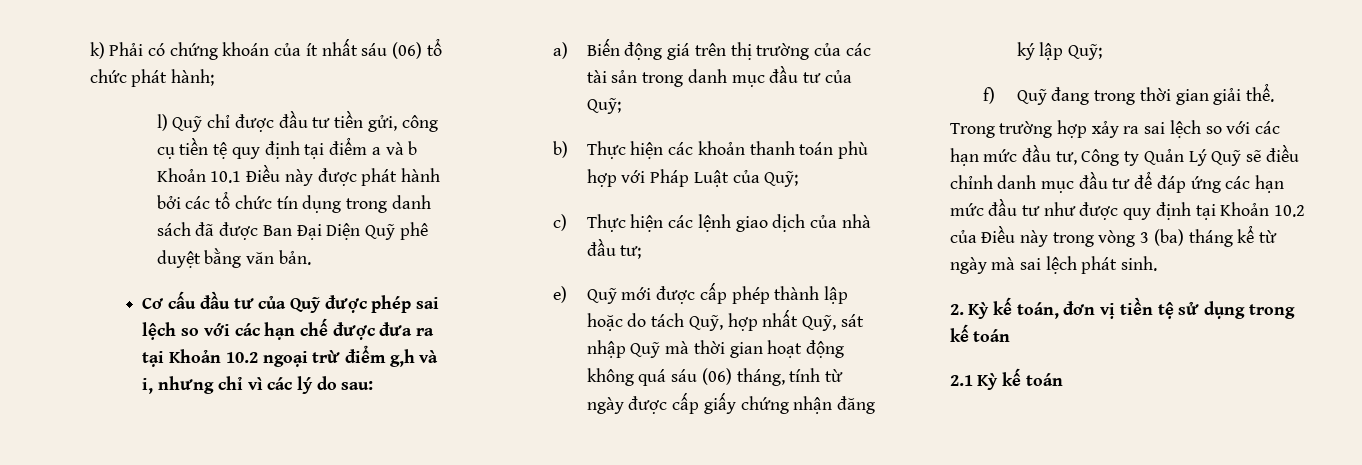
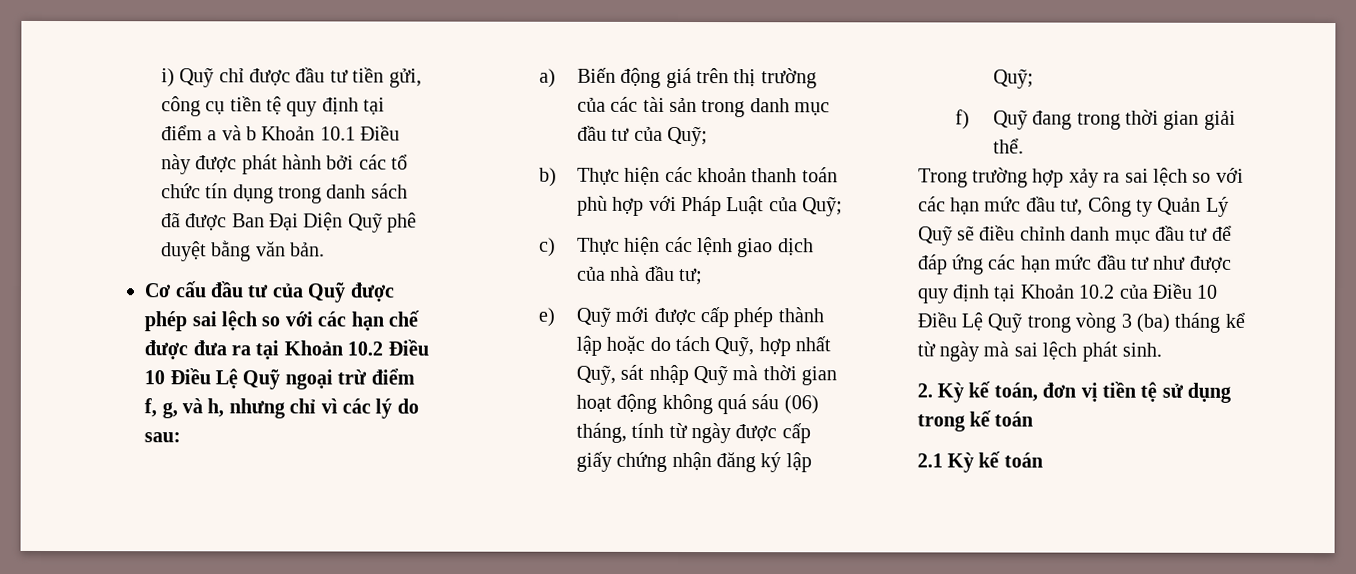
- k) Phải có chứng khoán của ít nhất sáu (06) tổ chức phát hành;
- l) Quỹ chỉ được đầu tư tiền gửi, công cụ tiền tệ quy định tại điểm a và b Khoản 10.1 Điều này được phát hành bởi các tổ chức tín dụng trong danh sách đã được Ban Đại Diện Quỹ phê duyệt bằng văn bản.
+ i) Quỹ chỉ được đầu tư tiền gửi, công cụ tiền tệ quy định tại điểm a và b Khoản 10.1 Điều này được phát hành bởi các tổ chức tín dụng trong danh sách đã được Ban Đại Diện Quỹ phê duyệt bằng văn bản.
- Cơ cấu đầu tư của Quỹ được phép sai lệch so với các hạn chế được đưa ra tại Khoản 10.2 ngoại trừ điểm g,h và i, nhưng chỉ vì các lý do sau:
+ Cơ cấu đầu tư của Quỹ được phép sai lệch so với các hạn chế được đưa ra tại Khoản 10.2 Điều 10 Điều Lệ Quỹ ngoại trừ điểm f, g, và h, nhưng chỉ vì các lý do sau:
- Trong trường hợp xảy ra sai lệch so với các hạn mức đầu tư, Công ty Quản Lý Quỹ sẽ điều chỉnh danh mục đầu tư để đáp ứng các hạn mức đầu tư như được quy định tại Khoản 10.2 của Điều này trong vòng 3 (ba) tháng kể từ ngày mà sai lệch phát sinh.
+ Trong trường hợp xảy ra sai lệch so với các hạn mức đầu tư, Công ty Quản Lý Quỹ sẽ điều chỉnh danh mục đầu tư để đáp ứng các hạn mức đầu tư như được quy định tại Khoản 10.2 của Điều 10 Điều Lệ Quỹ trong vòng 3 (ba) tháng kể từ ngày mà sai lệch phát sinh.

